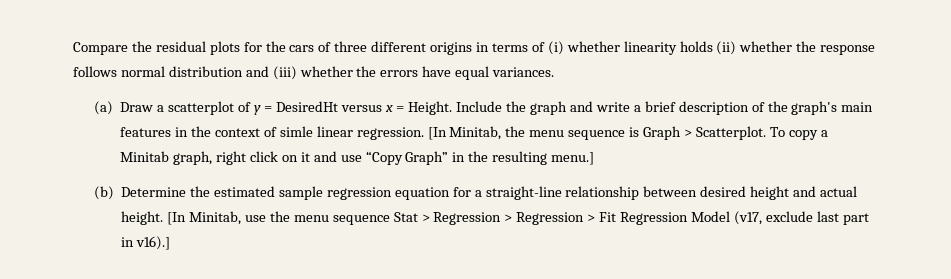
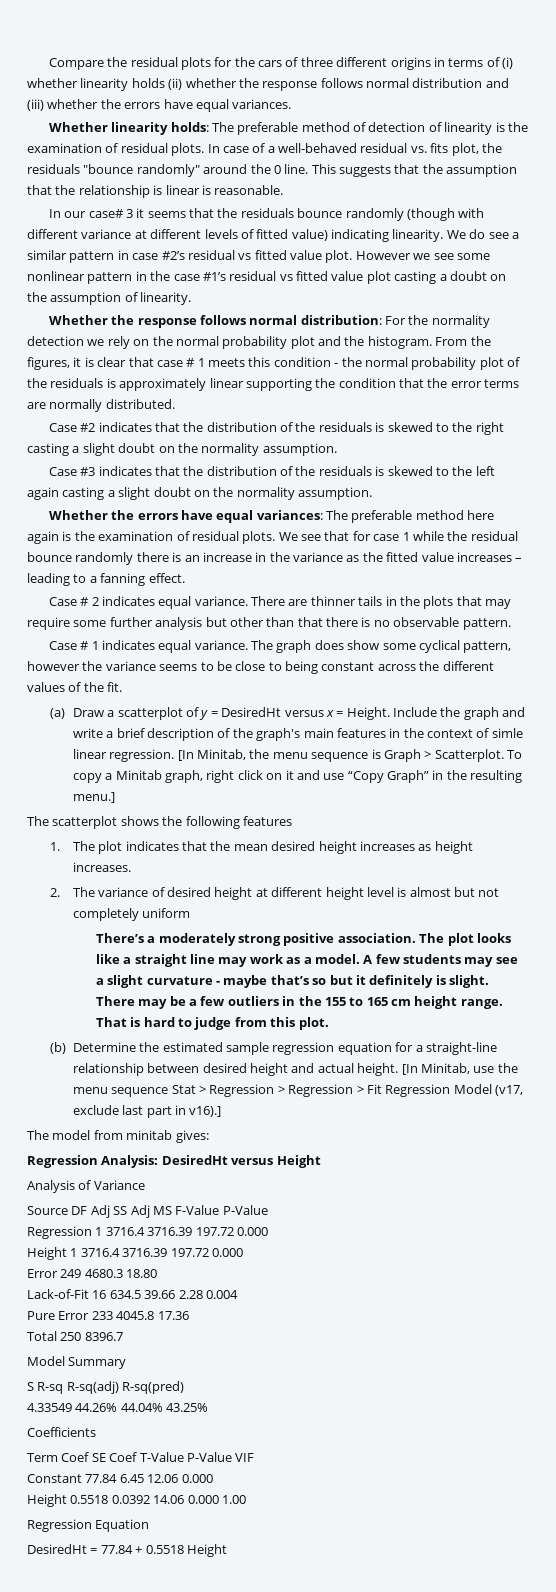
+ Whether linearity holds: The preferable method of detection of linearity is the examination of residual plots. In case of a well-behaved residual vs. fits plot, the residuals "bounce randomly" around the 0 line. This suggests that the assumption that the relationship is linear is reasonable.
+ In our case# 3 it seems that the residuals bounce randomly (though with different variance at different levels of fitted value) indicating linearity. We do see a similar pattern in case #2’s residual vs fitted value plot. However we see some nonlinear pattern in the case #1’s residual vs fitted value plot casting a doubt on the assumption of linearity.
+ Whether the response follows normal distribution: For the normality detection we rely on the normal probability plot and the histogram. From the figures, it is clear that case # 1 meets this condition - the normal probability plot of the residuals is approximately linear supporting the condition that the error terms are normally distributed.
+ Case #2 indicates that the distribution of the residuals is skewed to the right casting a slight doubt on the normality assumption.
+ Case #3 indicates that the distribution of the residuals is skewed to the left again casting a slight doubt on the normality assumption.
+ Whether the errors have equal variances: The preferable method here again is the examination of residual plots. We see that for case 1 while the residual bounce randomly there is an increase in the variance as the fitted value increases – leading to a fanning effect.
+ Case # 2 indicates equal variance. There are thinner tails in the plots that may require some further analysis but other than that there is no observable pattern.
+ Case # 1 indicates equal variance. The graph does show some cyclical pattern, however the variance seems to be close to being constant across the different values of the fit.
+ The scatterplot shows the following features
+ 1. The plot indicates that the mean desired height increases as height increases.
+ 2. The variance of desired height at different height level is almost but not completely uniform
+ There’s a moderately strong positive association. The plot looks like a straight line may work as a model. A few students may see a slight curvature - maybe that’s so but it definitely is slight. There may be a few outliers in the 155 to 165 cm height range. That is hard to judge from this plot.
+ The model from minitab gives:
+ Regression Analysis: DesiredHt versus Height
+ Analysis of Variance
+ Source DF Adj SS Adj MS F-Value P-Value
+ Regression 1 3716.4 3716.39 197.72 0.000
+ Height 1 3716.4 3716.39 197.72 0.000
+ Error 249 4680.3 18.80
+ Lack-of-Fit 16 634.5 39.66 2.28 0.004
+ Pure Error 233 4045.8 17.36
+ Total 250 8396.7
+ Model Summary
+ S R-sq R-sq(adj) R-sq(pred)
+ 4.33549 44.26% 44.04% 43.25%
+ Coefficients
+ Term Coef SE Coef T-Value P-Value VIF
+ Constant 77.84 6.45 12.06 0.000
+ Height 0.5518 0.0392 14.06 0.000 1.00
+ Regression Equation
+ DesiredHt = 77.84 + 0.5518 Height

